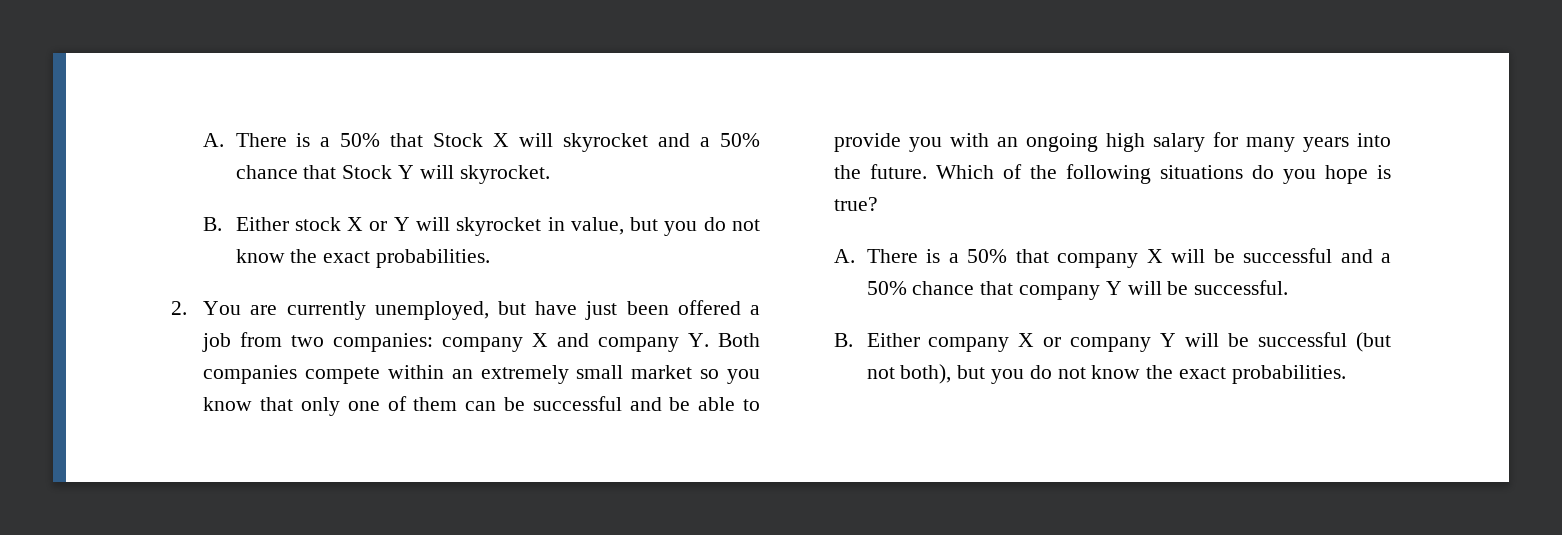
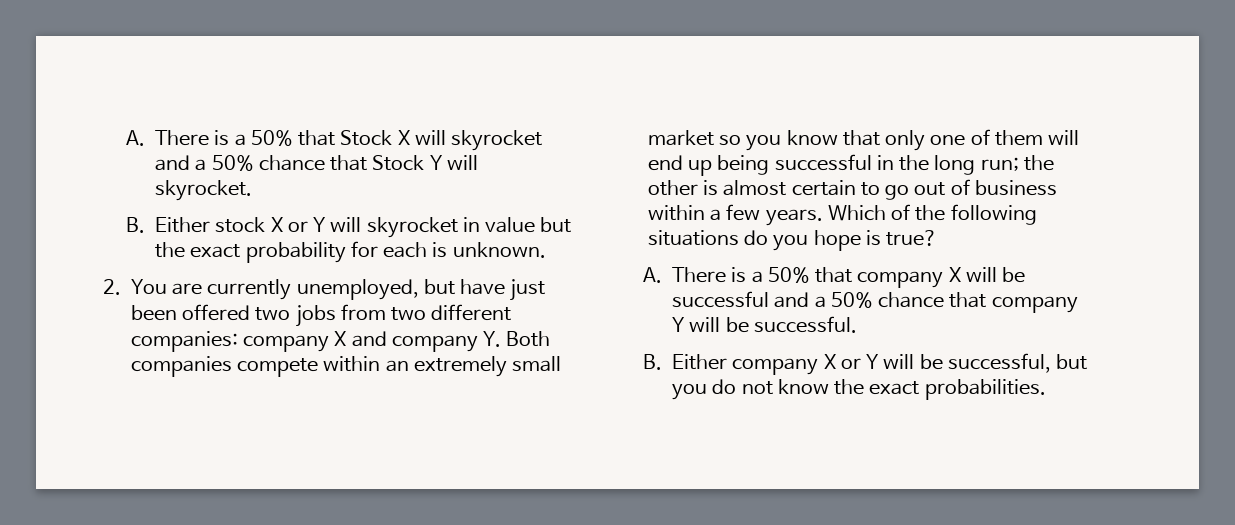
- B. Either stock X or Y will skyrocket in value, but you do not know the exact probabilities.
+ B. Either stock X or Y will skyrocket in value but the exact probability for each is unknown.
- 2. You are currently unemployed, but have just been offered a job from two companies: company X and company Y. Both companies compete within an extremely small market so you know that only one of them can be successful and be able to provide you with an ongoing high salary for many years into the future.
+ 2. You are currently unemployed, but have just been offered two jobs from two different companies: company X and company Y. Both companies compete within an extremely small market so you know that only one of them will end up being successful in the long run; the other is almost certain to go out of business within a few years.
- B. Either company X or company Y will be successful (but not both), but you do not know the exact probabilities.
+ B. Either company X or Y will be successful, but you do not know the exact probabilities.

